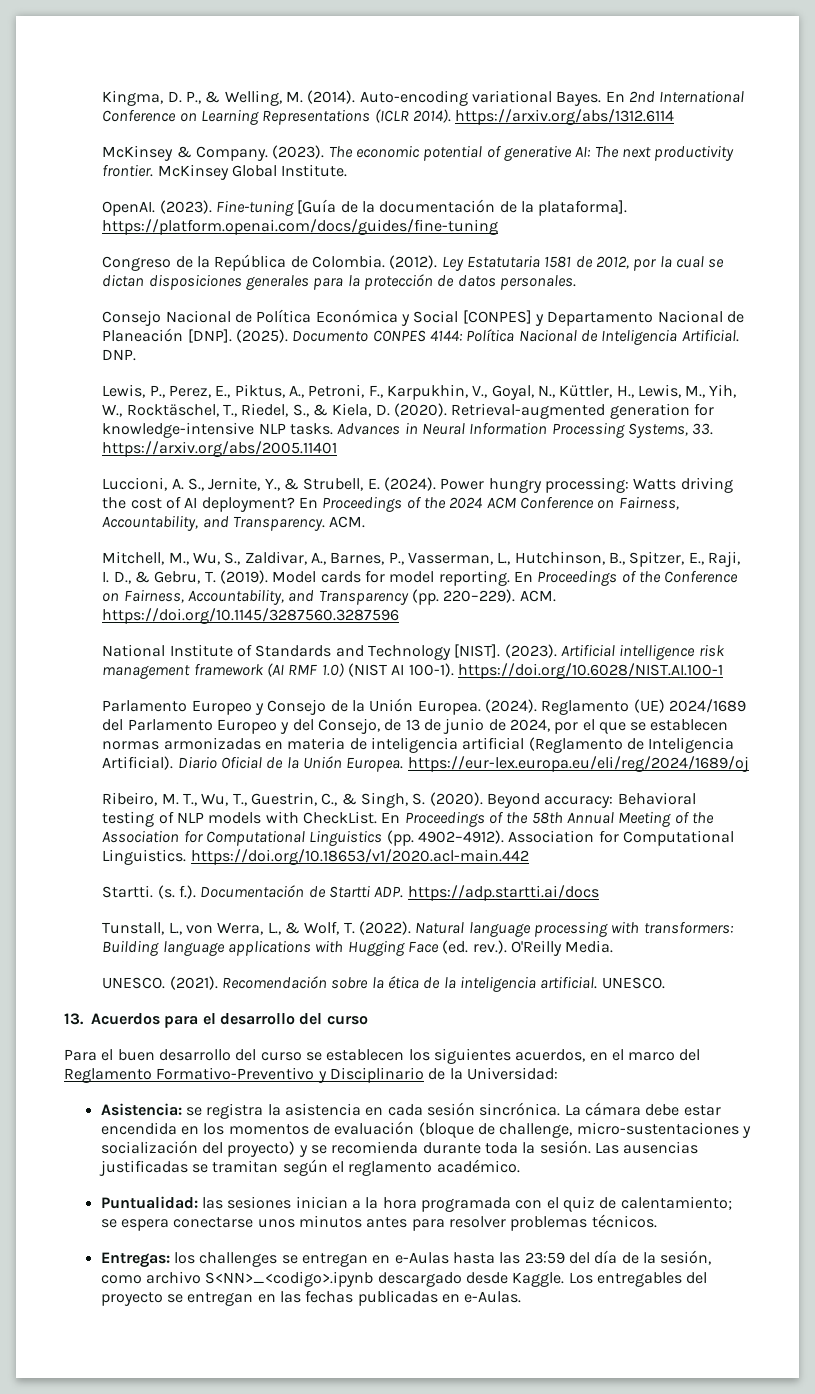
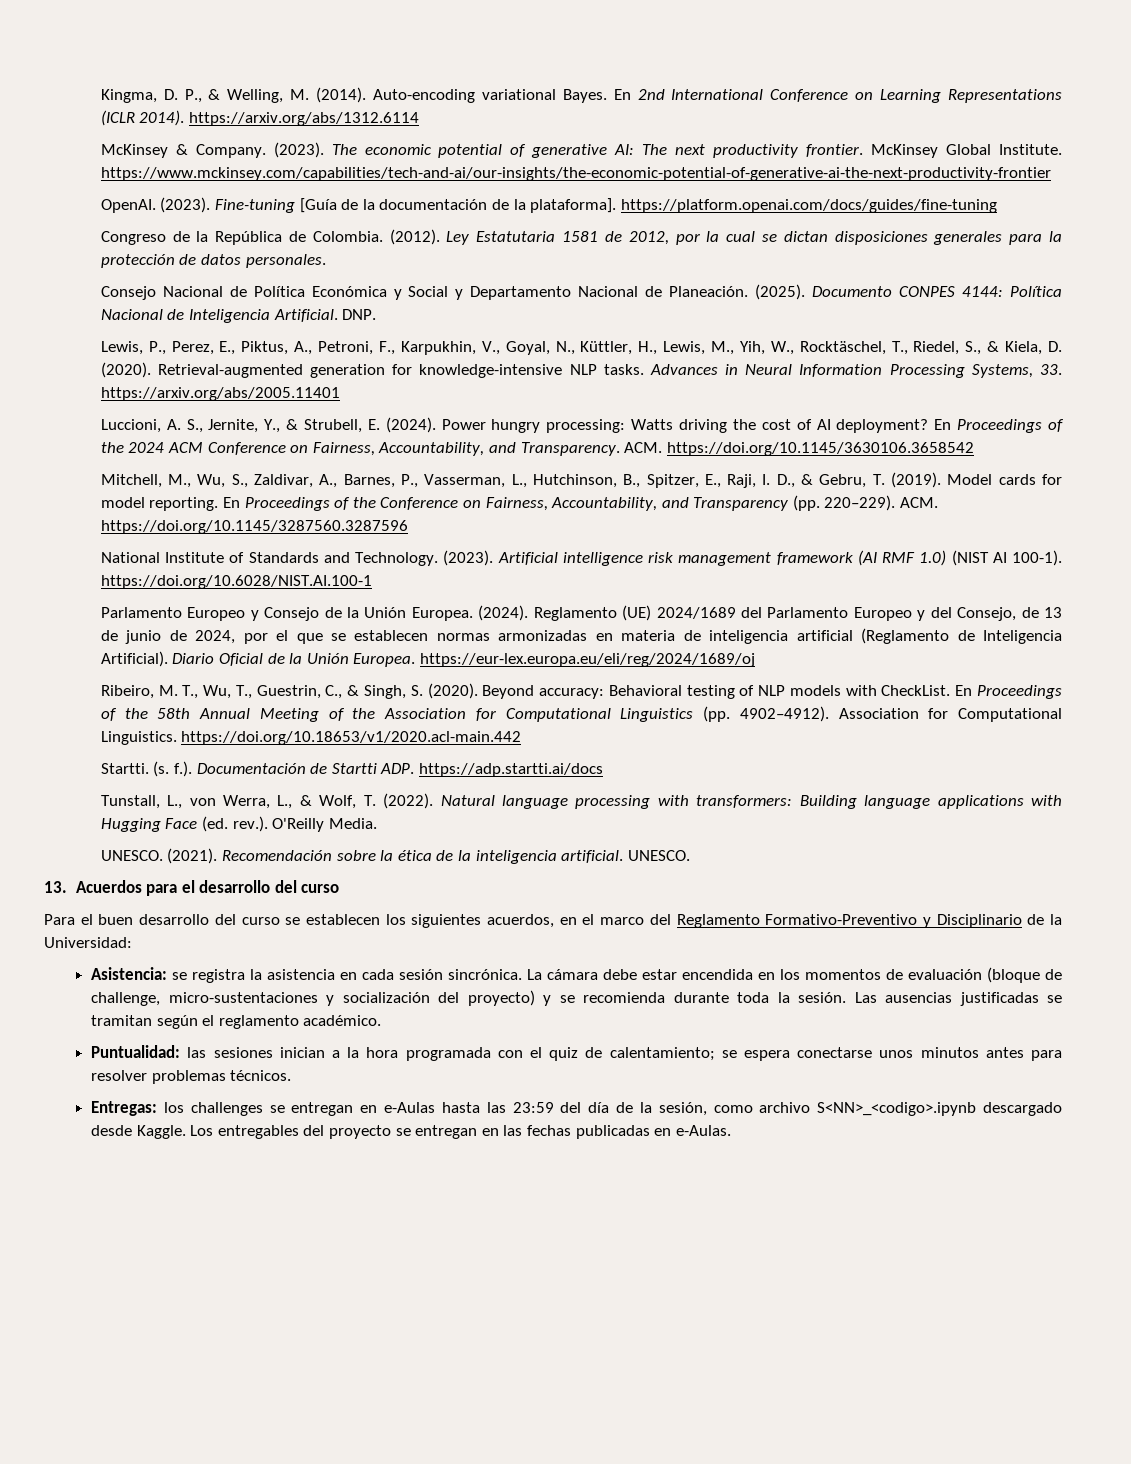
- McKinsey Global Institute.
+ McKinsey Global Institute. https://www.mckinsey.com/capabilities/tech-and-ai/our-insights/the-economic-potential-of-generative-ai-the-next-productivity-frontier
- Consejo Nacional de Política Económica y Social [CONPES] y Departamento Nacional de Planeación [DNP].
+ Consejo Nacional de Política Económica y Social y Departamento Nacional de Planeación.
- En Proceedings of the 2024 ACM Conference on Fairness, Accountability, and Transparency. ACM.
+ En Proceedings of the 2024 ACM Conference on Fairness, Accountability, and Transparency. ACM. https://doi.org/10.1145/3630106.3658542
- National Institute of Standards and Technology [NIST].
+ National Institute of Standards and Technology.

